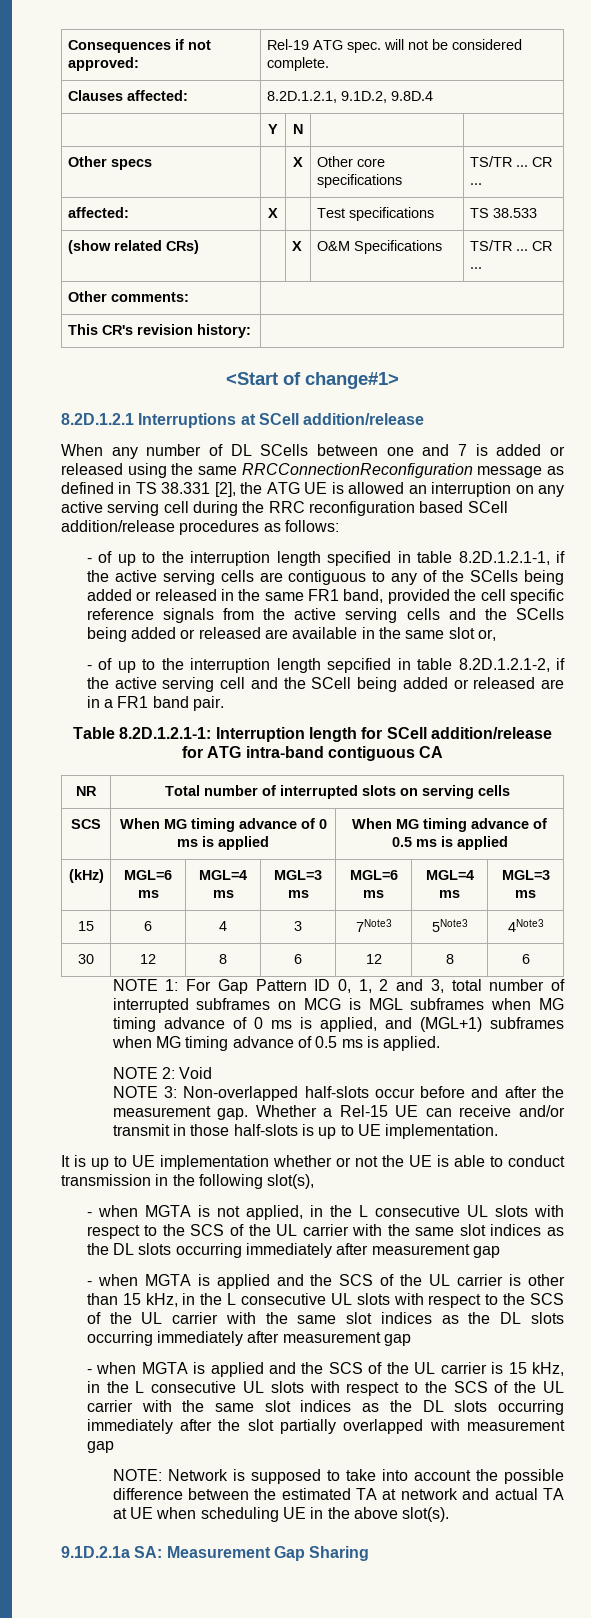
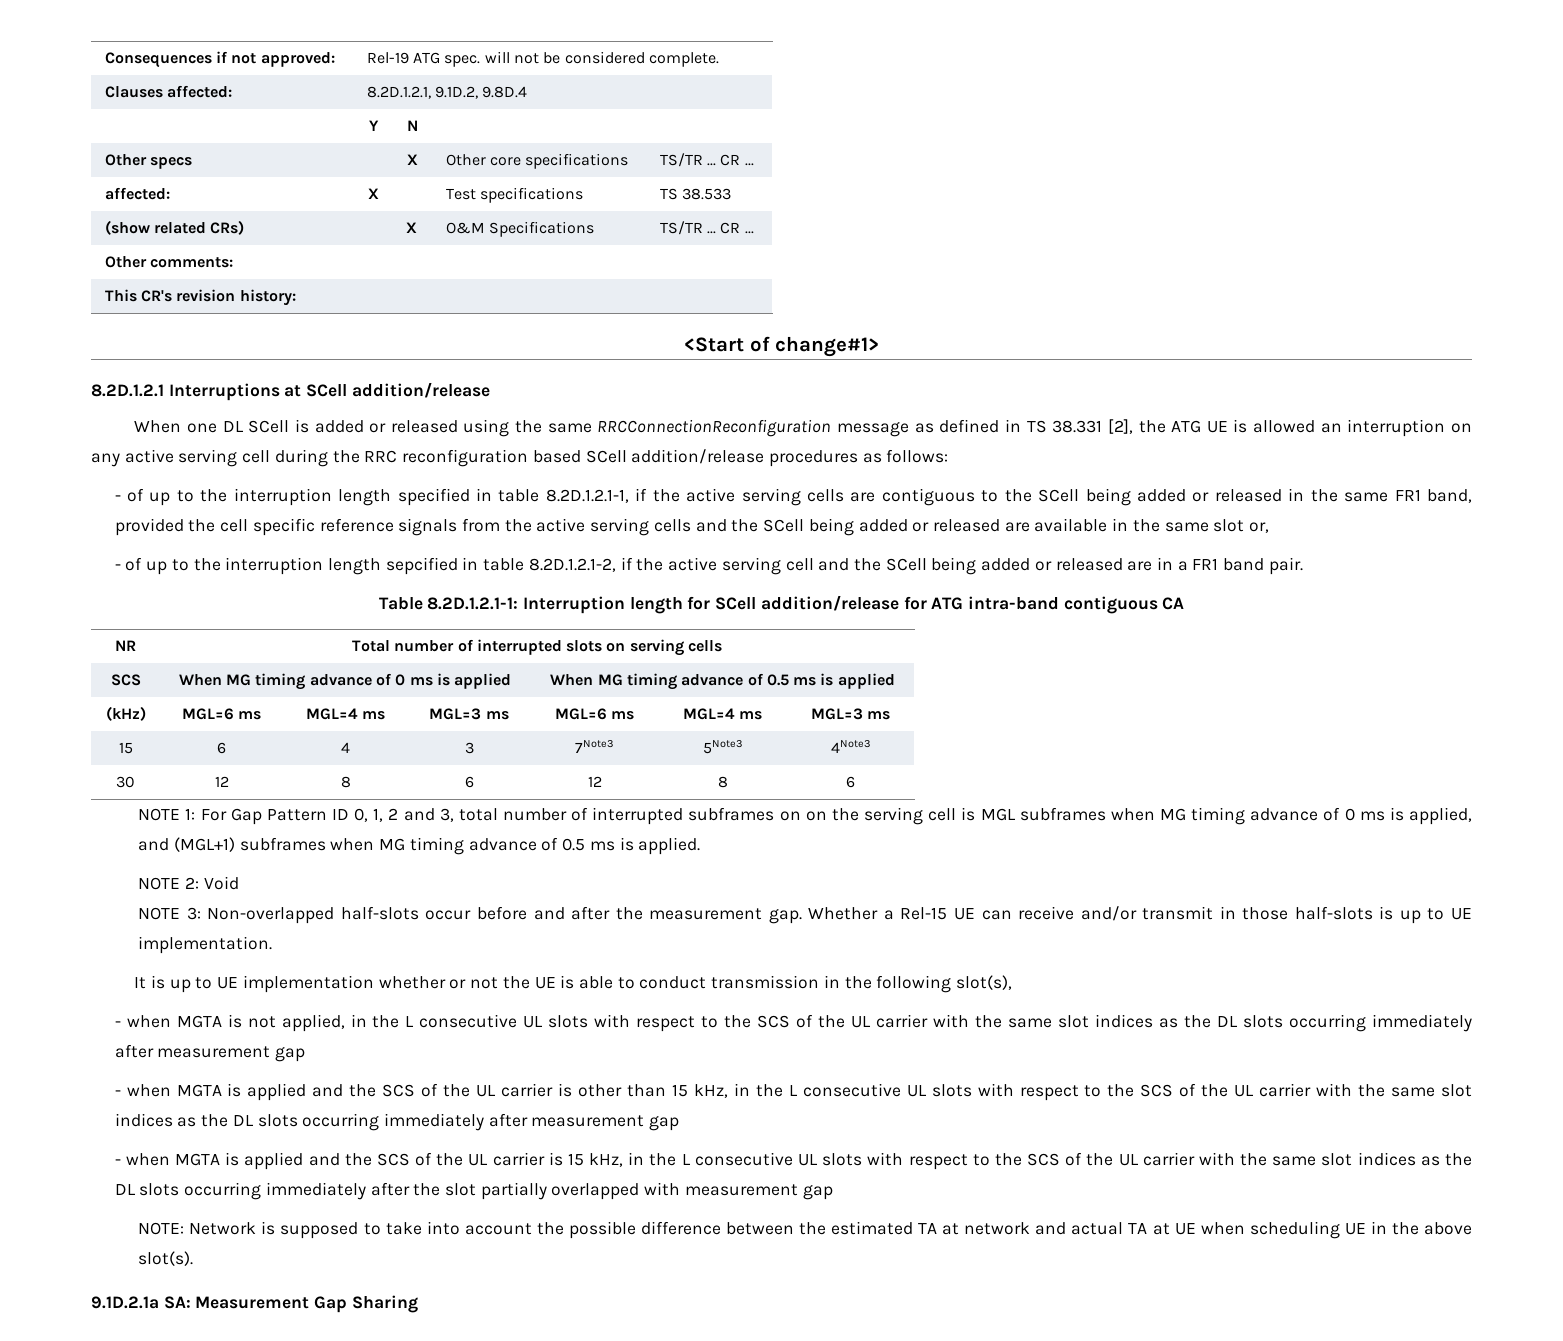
- When any number of DL SCells between one and 7 is added or released using the same RRCConnectionReconfiguration message as defined in TS 38.331 [2], the ATG UE is allowed an interruption on any active serving cell during the RRC reconfiguration based SCell addition/release procedures as follows:
+ When one DL SCell is added or released using the same RRCConnectionReconfiguration message as defined in TS 38.331 [2], the ATG UE is allowed an interruption on any active serving cell during the RRC reconfiguration based SCell addition/release procedures as follows:
- - of up to the interruption length specified in table 8.2D.1.2.1-1, if the active serving cells are contiguous to any of the SCells being added or released in the same FR1 band, provided the cell specific reference signals from the active serving cells and the SCells being added or released are available in the same slot or,
+ - of up to the interruption length specified in table 8.2D.1.2.1-1, if the active serving cells are contiguous to the SCell being added or released in the same FR1 band, provided the cell specific reference signals from the active serving cells and the SCell being added or released are available in the same slot or,
- NOTE 1: For Gap Pattern ID 0, 1, 2 and 3, total number of interrupted subframes on MCG is MGL subframes when MG timing advance of 0 ms is applied, and (MGL+1) subframes when MG timing advance of 0.5 ms is applied.
+ NOTE 1: For Gap Pattern ID 0, 1, 2 and 3, total number of interrupted subframes on on the serving cell is MGL subframes when MG timing advance of 0 ms is applied, and (MGL+1) subframes when MG timing advance of 0.5 ms is applied.

